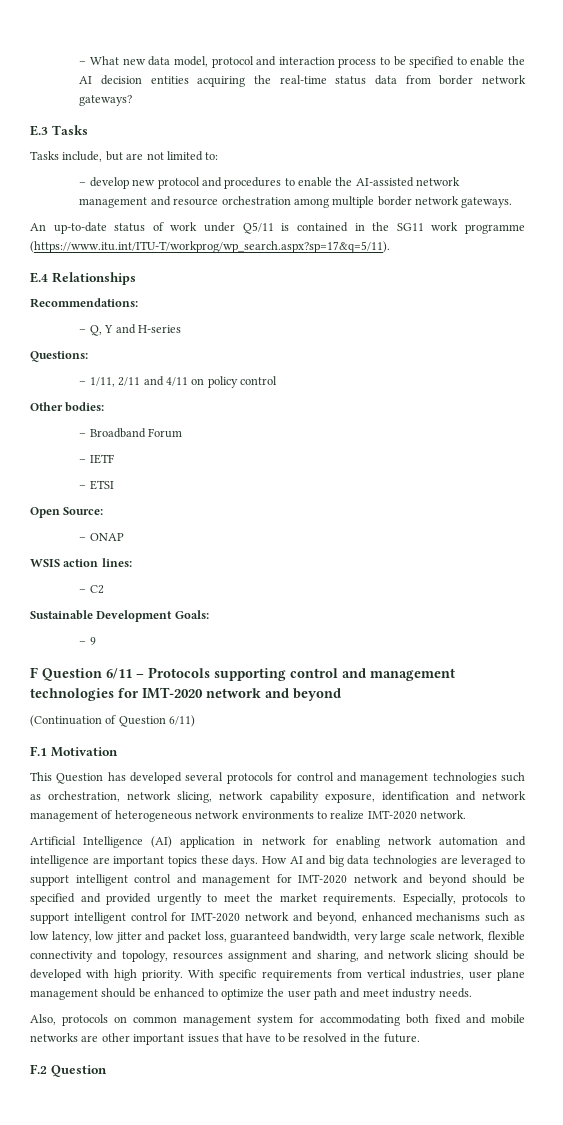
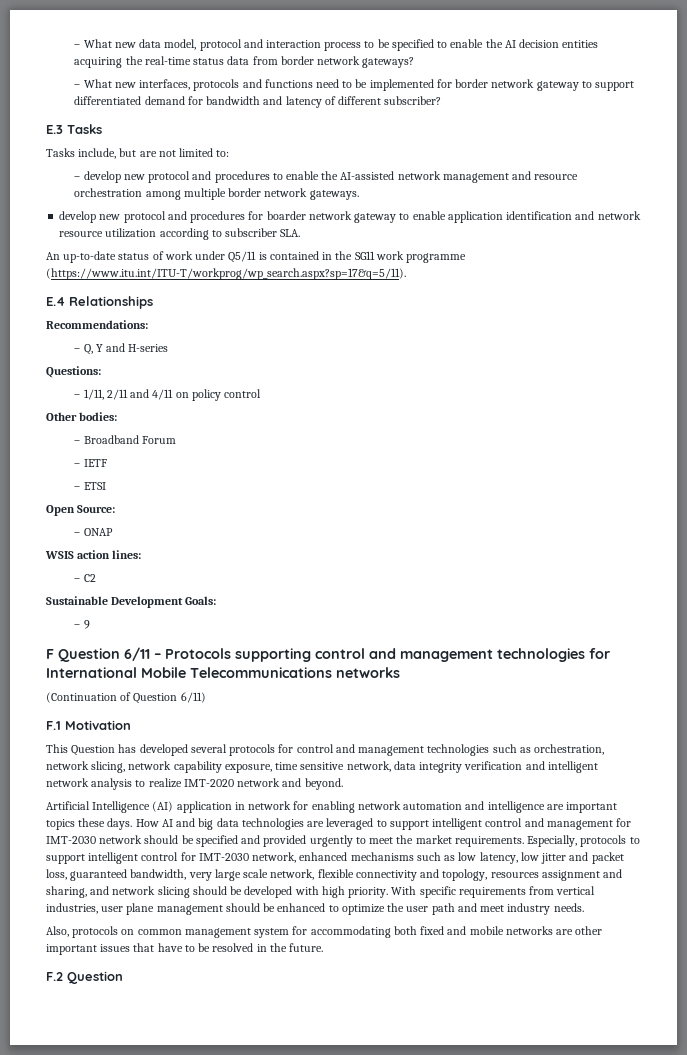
+ – What new interfaces, protocols and functions need to be implemented for border network gateway to support differentiated demand for bandwidth and latency of different subscriber?
+ develop new protocol and procedures for boarder network gateway to enable application identification and network resource utilization according to subscriber SLA.
- F Question 6/11 – Protocols supporting control and management technologies for IMT-2020 network and beyond
+ F Question 6/11 – Protocols supporting control and management technologies for International Mobile Telecommunications networks
- This Question has developed several protocols for control and management technologies such as orchestration, network slicing, network capability exposure, identification and network management of heterogeneous network environments to realize IMT-2020 network.
+ This Question has developed several protocols for control and management technologies such as orchestration, network slicing, network capability exposure, time sensitive network, data integrity verification and intelligent network analysis to realize IMT-2020 network and beyond.
- How AI and big data technologies are leveraged to support intelligent control and management for IMT-2020 network and beyond should be specified and provided urgently to meet the market requirements.
+ How AI and big data technologies are leveraged to support intelligent control and management for IMT-2030 network should be specified and provided urgently to meet the market requirements.
- Especially, protocols to support intelligent control for IMT-2020 network and beyond, enhanced mechanisms such as low latency, low jitter and packet loss, guaranteed bandwidth, very large scale network, flexible connectivity and topology, resources assignment and sharing, and network slicing should be developed with high priority.
+ Especially, protocols to support intelligent control for IMT-2030 network, enhanced mechanisms such as low latency, low jitter and packet loss, guaranteed bandwidth, very large scale network, flexible connectivity and topology, resources assignment and sharing, and network slicing should be developed with high priority.

